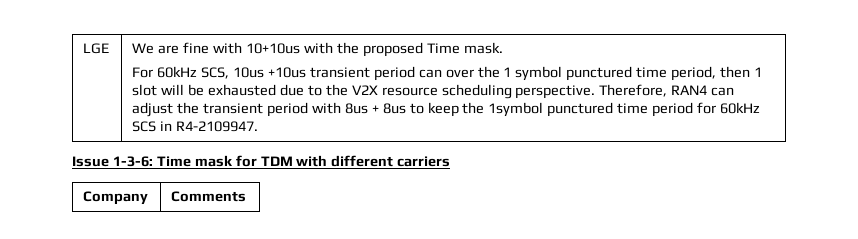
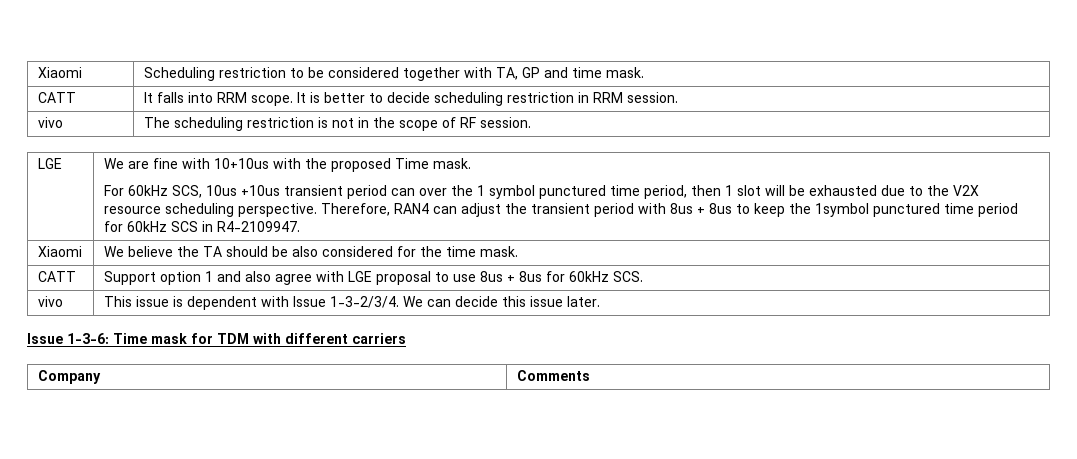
+ Xiaomi | Scheduling restriction to be considered together with TA, GP and time mask.
+ CATT | It falls into RRM scope. It is better to decide scheduling restriction in RRM session.
+ vivo | The scheduling restriction is not in the scope of RF session.
+ Xiaomi | We believe the TA should be also considered for the time mask.
+ CATT | Support option 1 and also agree with LGE proposal to use 8us + 8us for 60kHz SCS.
+ vivo | This issue is dependent with Issue 1-3-2/3/4. We can decide this issue later.

